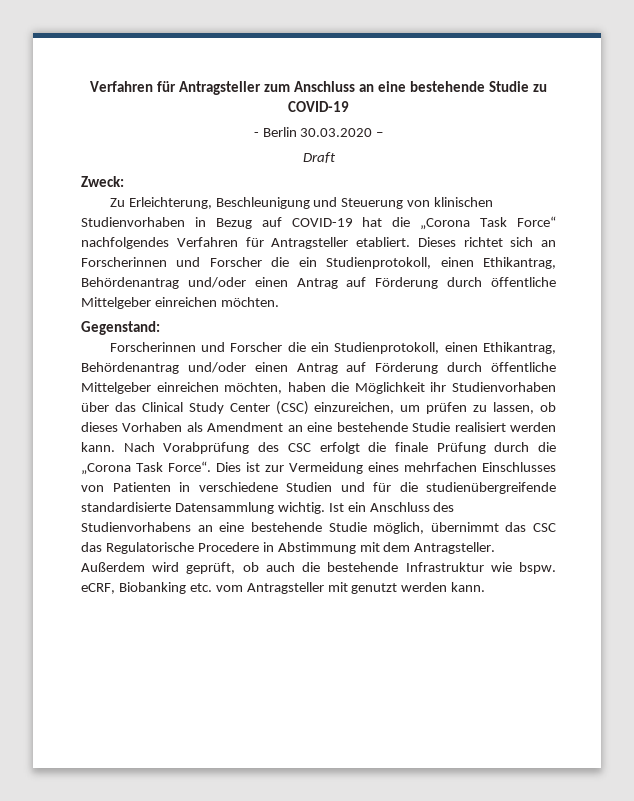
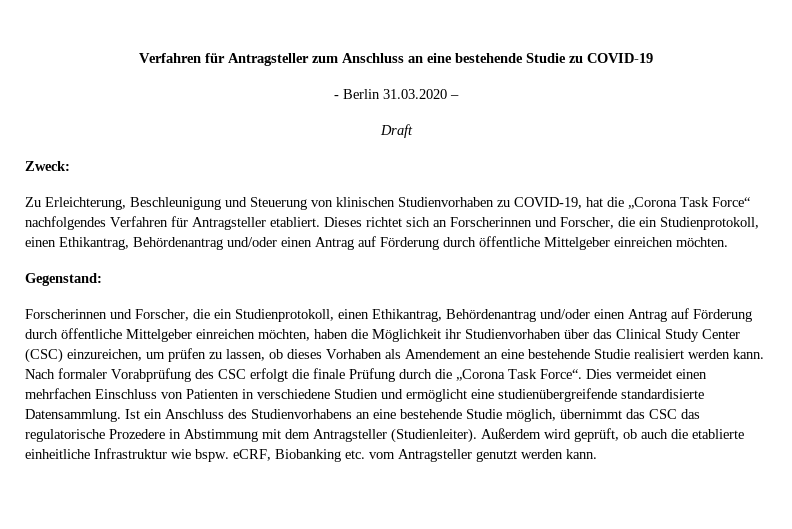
- - Berlin 30.03.2020 –
+ - Berlin 31.03.2020 –
- Zu Erleichterung, Beschleunigung und Steuerung von klinischen Studienvorhaben in Bezug auf COVID-19 hat die „Corona Task Force“ nachfolgendes Verfahren für Antragsteller etabliert.
+ Zu Erleichterung, Beschleunigung und Steuerung von klinischen Studienvorhaben zu COVID-19, hat die „Corona Task Force“ nachfolgendes Verfahren für Antragsteller etabliert.
- Dieses richtet sich an Forscherinnen und Forscher die ein Studienprotokoll, einen Ethikantrag, Behördenantrag und/oder einen Antrag auf Förderung durch öffentliche Mittelgeber einreichen möchten.
+ Dieses richtet sich an Forscherinnen und Forscher, die ein Studienprotokoll, einen Ethikantrag, Behördenantrag und/oder einen Antrag auf Förderung durch öffentliche Mittelgeber einreichen möchten.
- Forscherinnen und Forscher die ein Studienprotokoll, einen Ethikantrag, Behördenantrag und/oder einen Antrag auf Förderung durch öffentliche Mittelgeber einreichen möchten, haben die Möglichkeit ihr Studienvorhaben über das Clinical Study Center (CSC) einzureichen, um prüfen zu lassen, ob dieses Vorhaben als Amendment an eine bestehende Studie realisiert werden kann.
+ Forscherinnen und Forscher, die ein Studienprotokoll, einen Ethikantrag, Behördenantrag und/oder einen Antrag auf Förderung durch öffentliche Mittelgeber einreichen möchten, haben die Möglichkeit ihr Studienvorhaben über das Clinical Study Center (CSC) einzureichen, um prüfen zu lassen, ob dieses Vorhaben als Amendement an eine bestehende Studie realisiert werden kann.
- Nach Vorabprüfung des CSC erfolgt die finale Prüfung durch die „Corona Task Force“.
+ Nach formaler Vorabprüfung des CSC erfolgt die finale Prüfung durch die „Corona Task Force“.
- Dies ist zur Vermeidung eines mehrfachen Einschlusses von Patienten in verschiedene Studien und für die studienübergreifende standardisierte Datensammlung wichtig.
+ Dies vermeidet einen mehrfachen Einschluss von Patienten in verschiedene Studien und ermöglicht eine studienübergreifende standardisierte Datensammlung.
- Ist ein Anschluss des Studienvorhabens an eine bestehende Studie möglich, übernimmt das CSC das Regulatorische Procedere in Abstimmung mit dem Antragsteller.
+ Ist ein Anschluss des Studienvorhabens an eine bestehende Studie möglich, übernimmt das CSC das regulatorische Prozedere in Abstimmung mit dem Antragsteller (Studienleiter).
- Außerdem wird geprüft, ob auch die bestehende Infrastruktur wie bspw. eCRF, Biobanking etc. vom Antragsteller mit genutzt werden kann.
+ Außerdem wird geprüft, ob auch die etablierte einheitliche Infrastruktur wie bspw. eCRF, Biobanking etc. vom Antragsteller genutzt werden kann.

